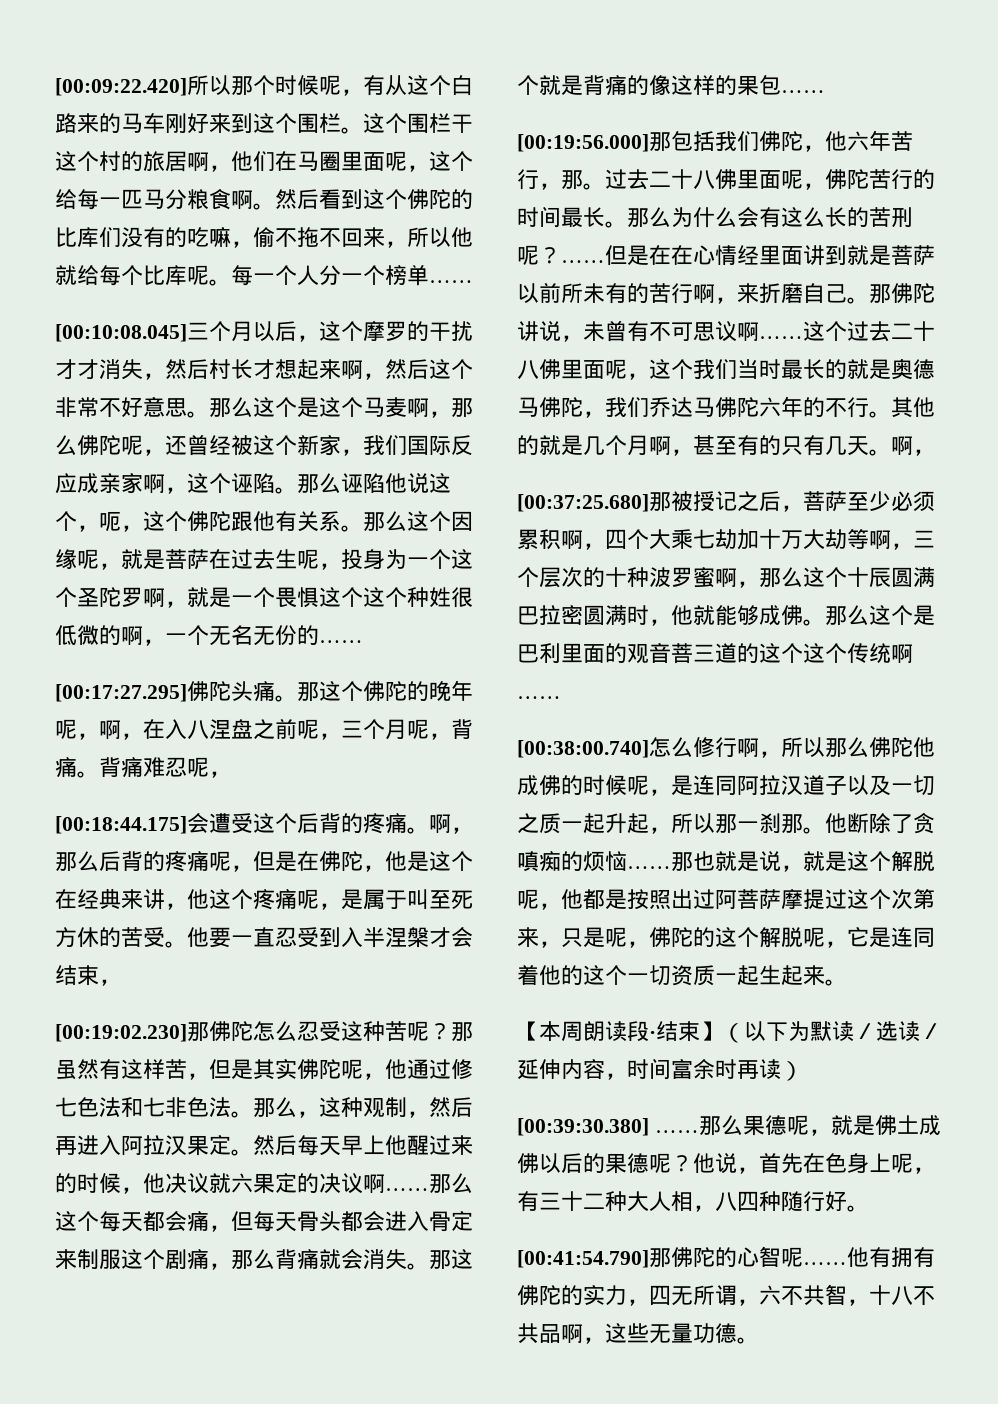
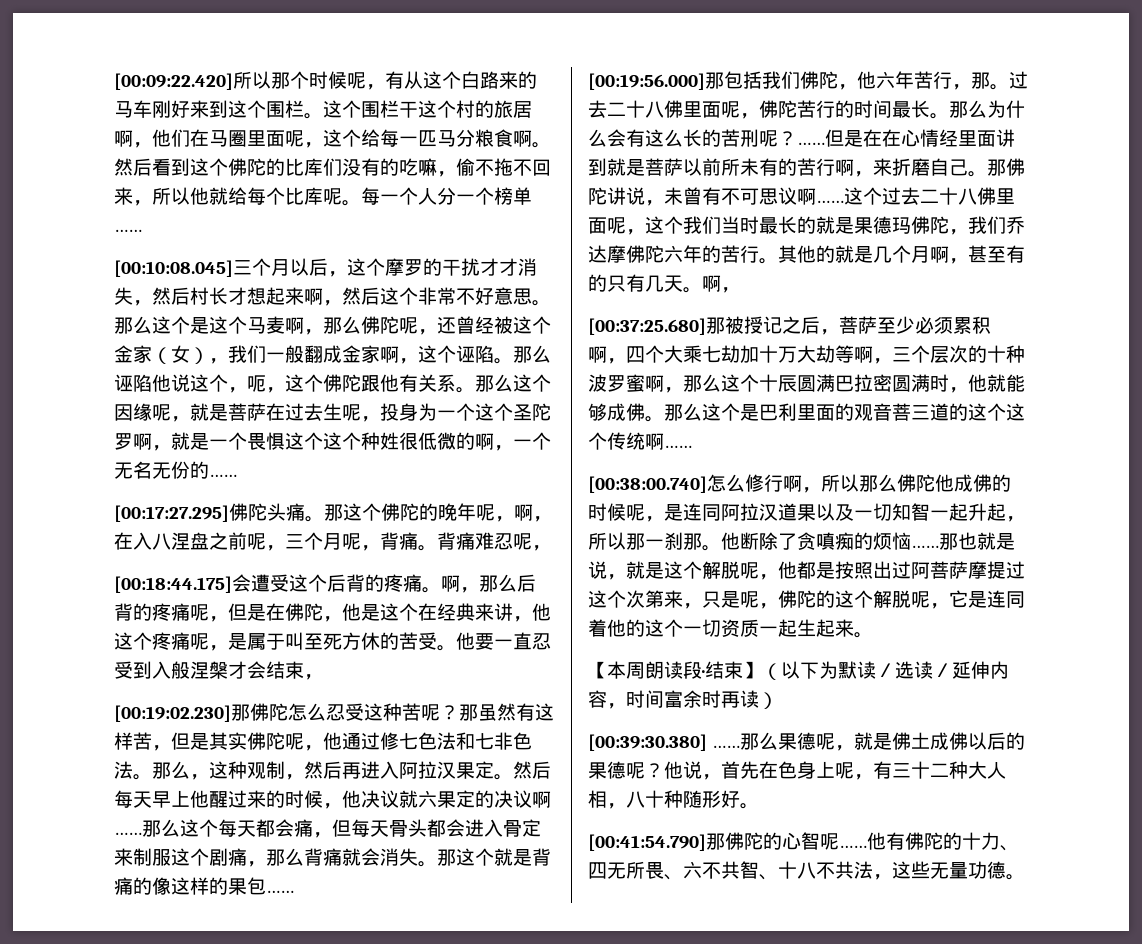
- 那么这个是这个马麦啊，那么佛陀呢，还曾经被这个新家，我们国际反应成亲家啊，这个诬陷。
+ 那么这个是这个马麦啊，那么佛陀呢，还曾经被这个金家（女），我们一般翻成金家啊，这个诬陷。
- 他要一直忍受到入半涅槃才会结束，
+ 他要一直忍受到入般涅槃才会结束，
- 这个过去二十八佛里面呢，这个我们当时最长的就是奥德马佛陀，我们乔达马佛陀六年的不行。
+ 这个过去二十八佛里面呢，这个我们当时最长的就是果德玛佛陀，我们乔达摩佛陀六年的苦行。
- [00:38:00.740]怎么修行啊，所以那么佛陀他成佛的时候呢，是连同阿拉汉道子以及一切之质一起升起，所以那一刹那。
+ [00:38:00.740]怎么修行啊，所以那么佛陀他成佛的时候呢，是连同阿拉汉道果以及一切知智一起升起，所以那一刹那。
- 他说，首先在色身上呢，有三十二种大人相，八四种随行好。
+ 他说，首先在色身上呢，有三十二种大人相，八十种随形好。
- 他有拥有佛陀的实力，四无所谓，六不共智，十八不共品啊，这些无量功德。
+ 他有佛陀的十力、四无所畏、六不共智、十八不共法，这些无量功德。

